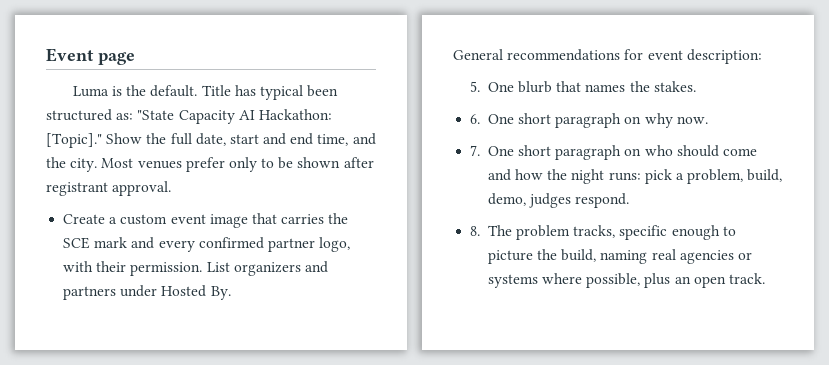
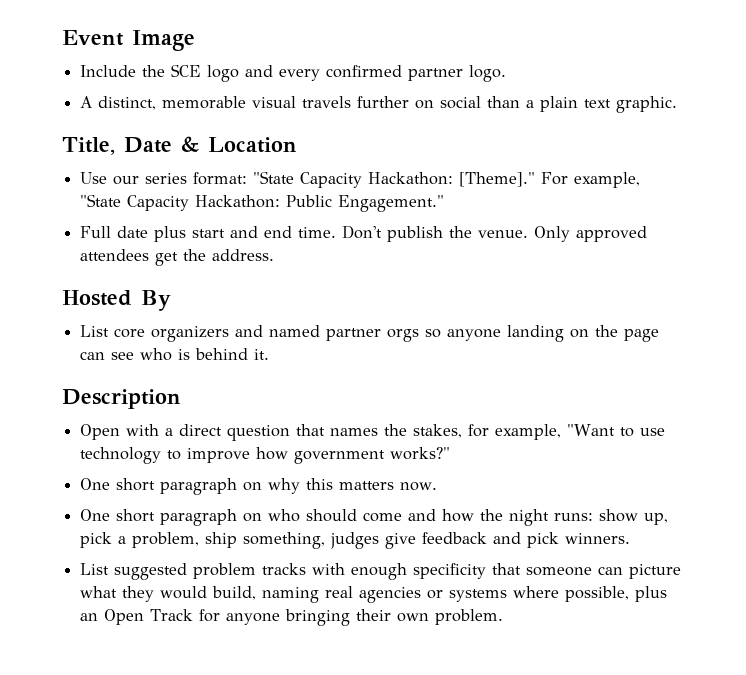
- Event page
- Luma is the default. Title has typical been structured as: "State Capacity AI Hackathon: [Topic]." Show the full date, start and end time, and the city. Most venues prefer only to be shown after registrant approval.
- Create a custom event image that carries the SCE mark and every confirmed partner logo, with their permission. List organizers and partners under Hosted By.
- General recommendations for event description:
- 5. One blurb that names the stakes.
- 6. One short paragraph on why now.
+ Event Image
+ Include the SCE logo and every confirmed partner logo.
+ A distinct, memorable visual travels further on social than a plain text graphic.
+ Title, Date & Location
+ Use our series format: "State Capacity Hackathon: [Theme]." For example, "State Capacity Hackathon: Public Engagement."
+ Full date plus start and end time. Don't publish the venue. Only approved attendees get the address.
+ Hosted By
+ List core organizers and named partner orgs so anyone landing on the page can see who is behind it.
+ Description
+ Open with a direct question that names the stakes, for example, "Want to use technology to improve how government works?"
+ One short paragraph on why this matters now.
- 7. One short paragraph on who should come and how the night runs: pick a problem, build, demo, judges respond.
- 8. The problem tracks, specific enough to picture the build, naming real agencies or systems where possible, plus an open track.
+ One short paragraph on who should come and how the night runs: show up, pick a problem, ship something, judges give feedback and pick winners.
+ List suggested problem tracks with enough specificity that someone can picture what they would build, naming real agencies or systems where possible, plus an Open Track for anyone bringing their own problem.

